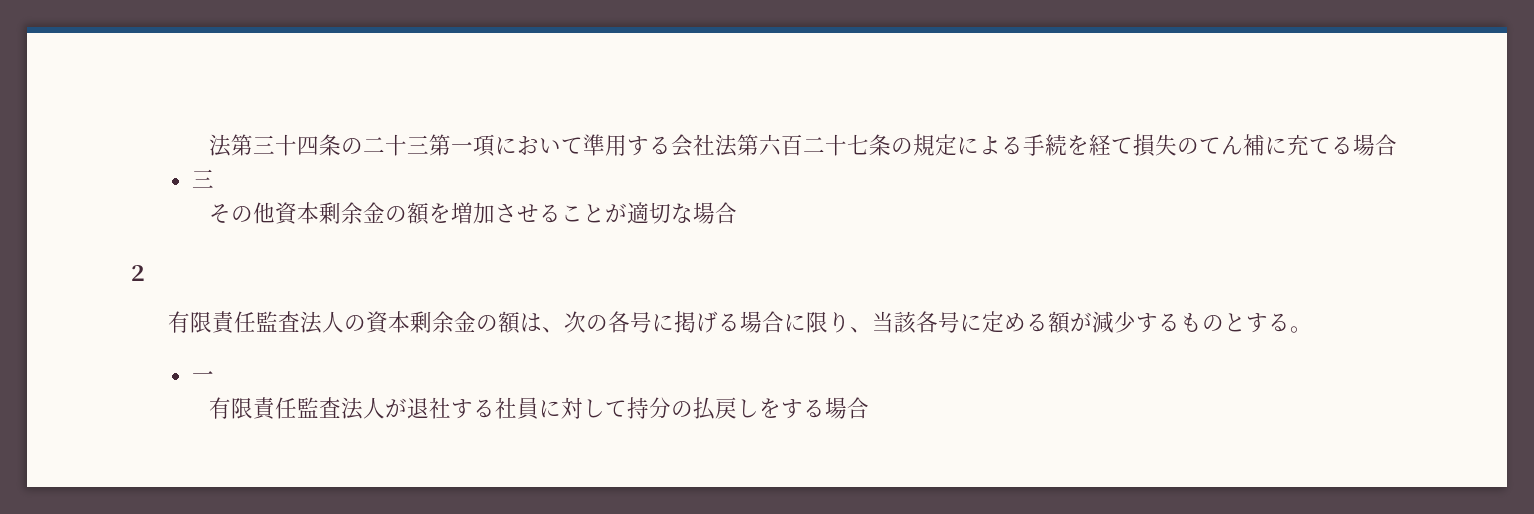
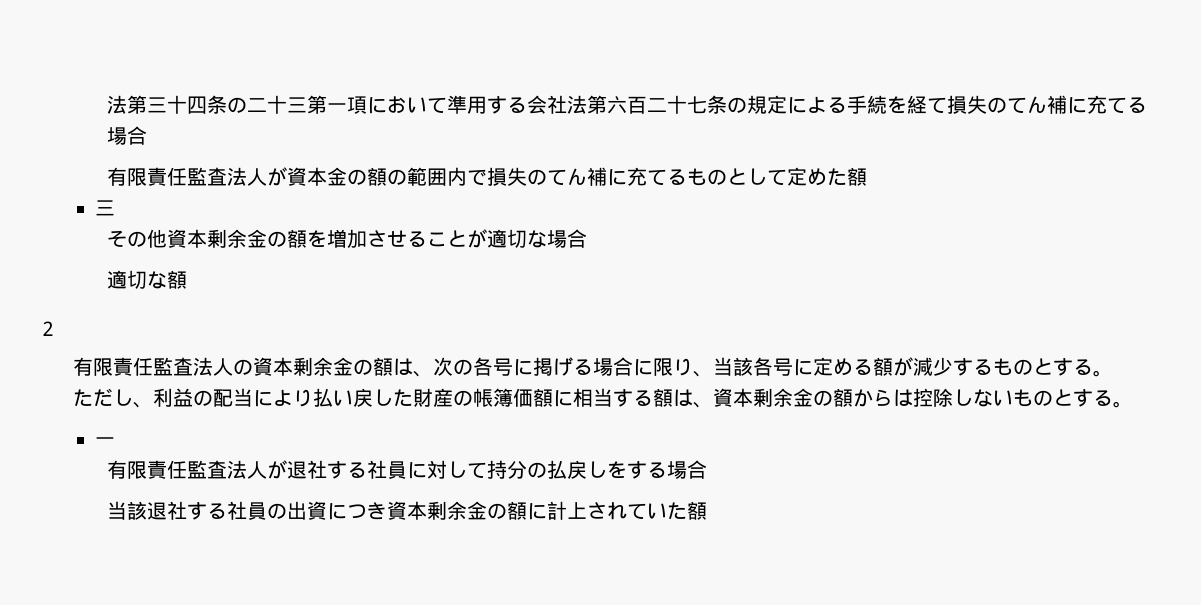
+ 有限責任監査法人が資本金の額の範囲内で損失のてん補に充てるものとして定めた額
+ 適切な額
+ ただし、利益の配当により払い戻した財産の帳簿価額に相当する額は、資本剰余金の額からは控除しないものとする。
+ 当該退社する社員の出資につき資本剰余金の額に計上されていた額

